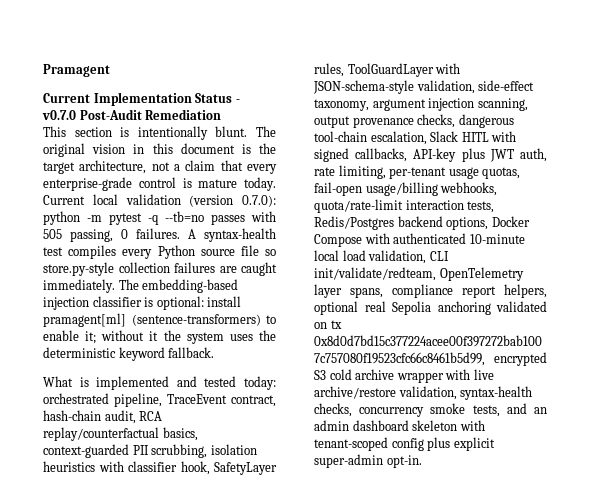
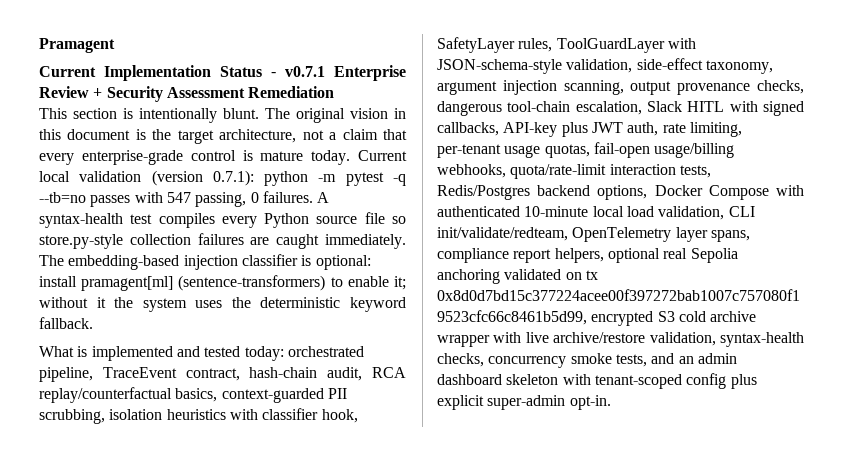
- Current Implementation Status - v0.7.0 Post-Audit Remediation
+ Current Implementation Status - v0.7.1 Enterprise Review + Security Assessment Remediation
- Current local validation (version 0.7.0): python -m pytest -q --tb=no passes with 505 passing, 0 failures.
+ Current local validation (version 0.7.1): python -m pytest -q --tb=no passes with 547 passing, 0 failures.

